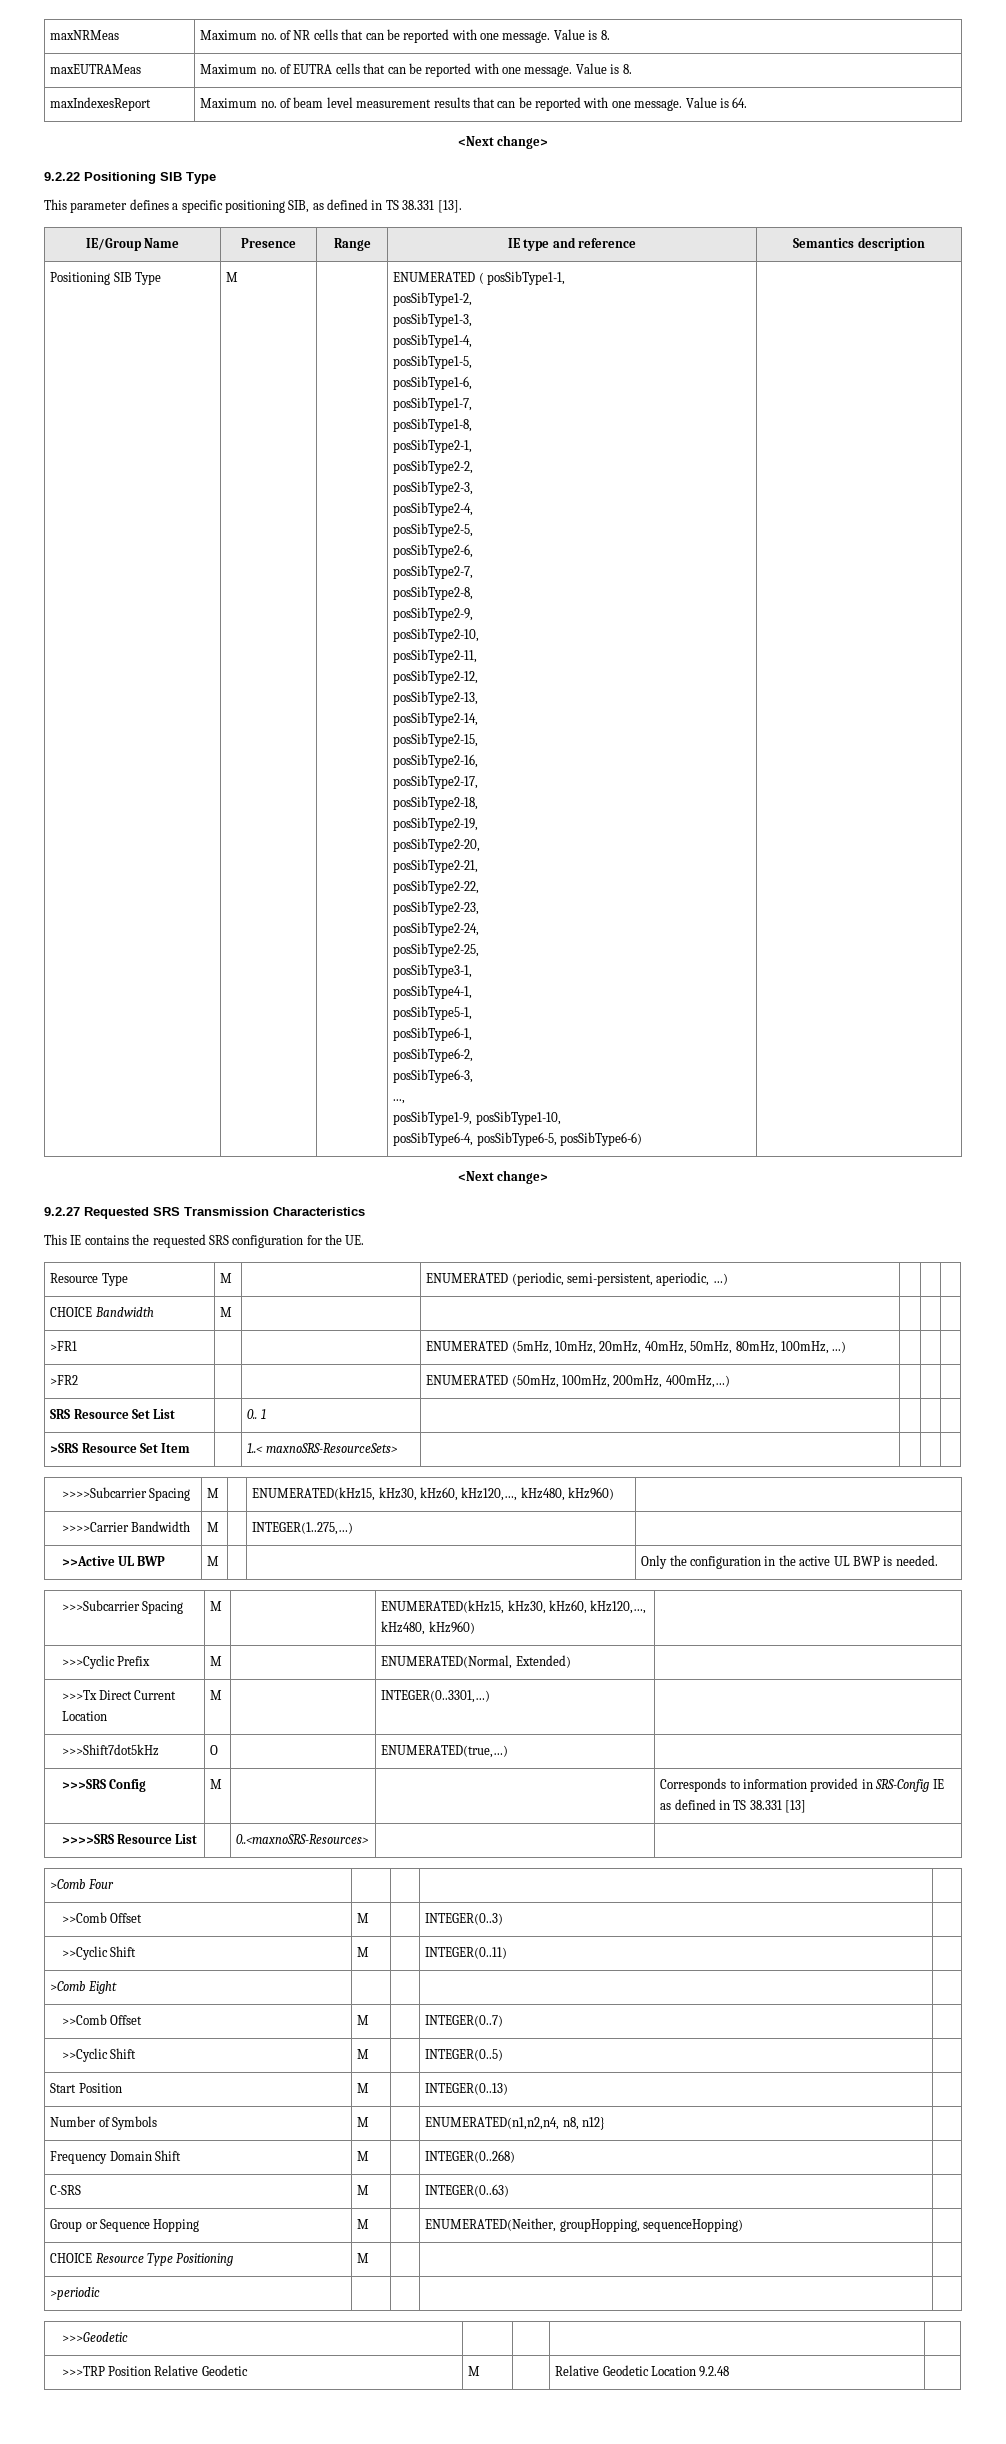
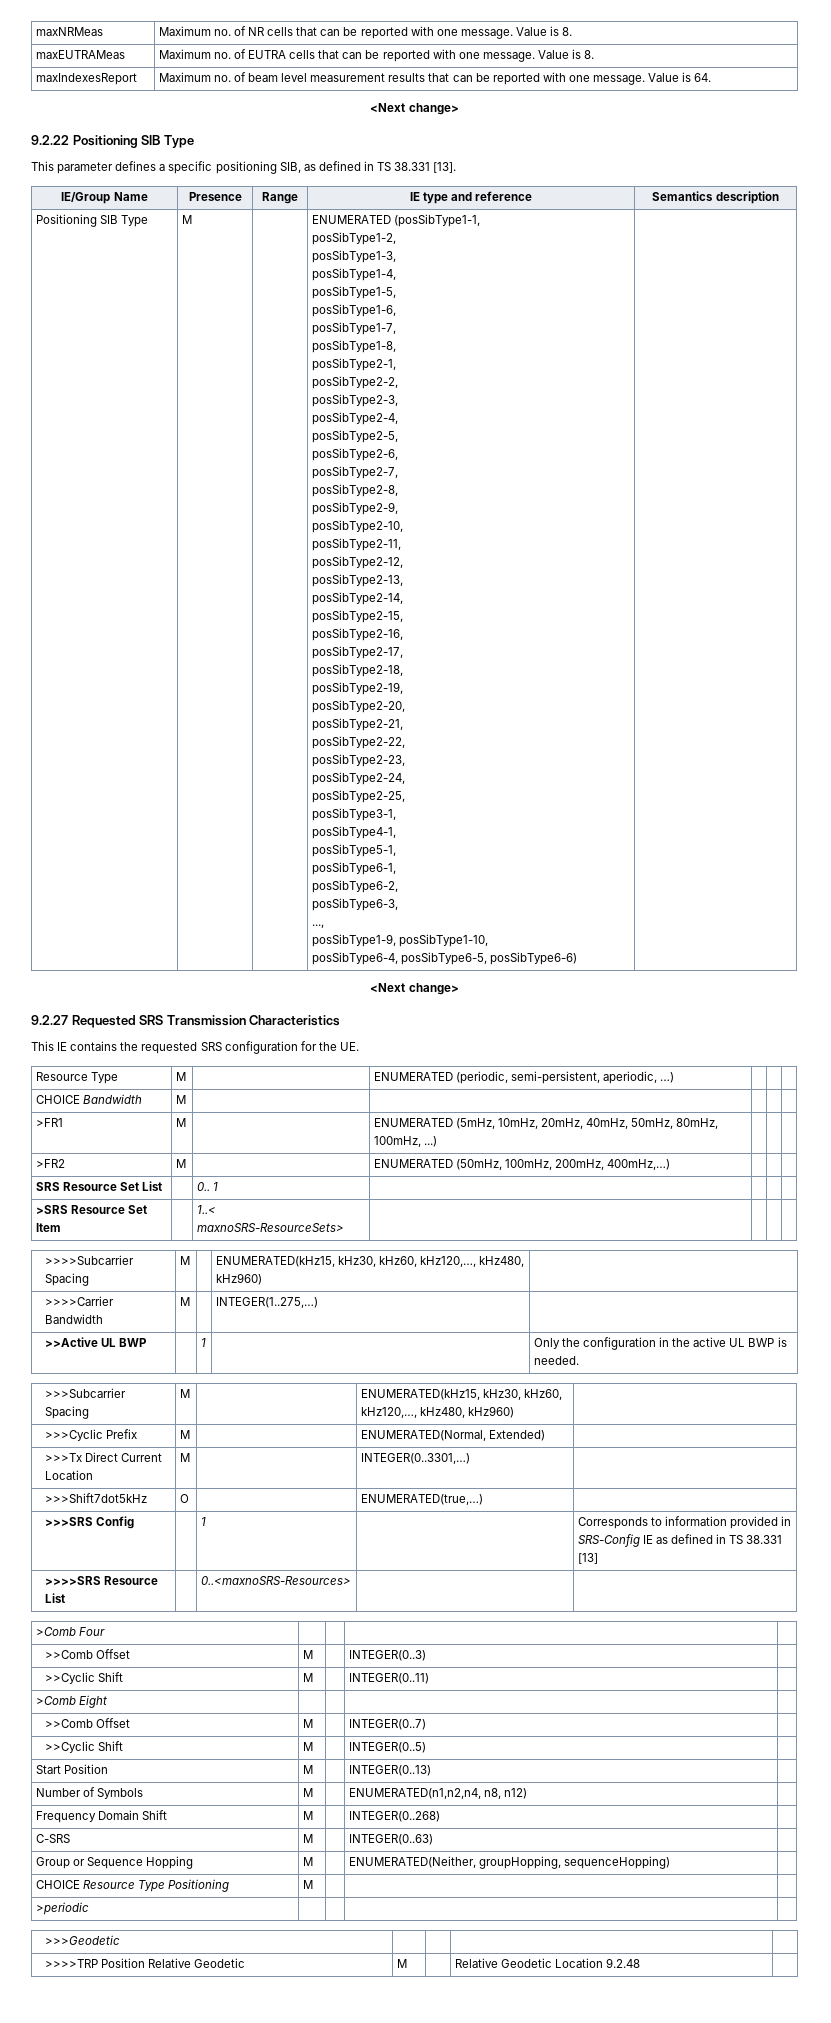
- ENUMERATED ( posSibType1-1,
+ ENUMERATED (posSibType1-1,
- >FR1 | | | ENUMERATED (5mHz, 10mHz, 20mHz, 40mHz, 50mHz, 80mHz, 100mHz, ...) | | |
+ >FR1 | M | | ENUMERATED (5mHz, 10mHz, 20mHz, 40mHz, 50mHz, 80mHz, 100mHz, ...) | | |
- >FR2 | | | ENUMERATED (50mHz, 100mHz, 200mHz, 400mHz,…) | | |
+ >FR2 | M | | ENUMERATED (50mHz, 100mHz, 200mHz, 400mHz,…) | | |
- >>Active UL BWP | M | | | Only the configuration in the active UL BWP is needed.
+ >>Active UL BWP | | 1 | | Only the configuration in the active UL BWP is needed.
- >>>SRS Config | M | | | Corresponds to information provided in SRS-Config IE as defined in TS 38.331 [13]
+ >>>SRS Config | | 1 | | Corresponds to information provided in SRS-Config IE as defined in TS 38.331 [13]
- Number of Symbols | M | | ENUMERATED(n1,n2,n4, n8, n12} |
+ Number of Symbols | M | | ENUMERATED(n1,n2,n4, n8, n12) |
- >>>TRP Position Relative Geodetic | M | | Relative Geodetic Location 9.2.48 |
+ >>>>TRP Position Relative Geodetic | M | | Relative Geodetic Location 9.2.48 |

